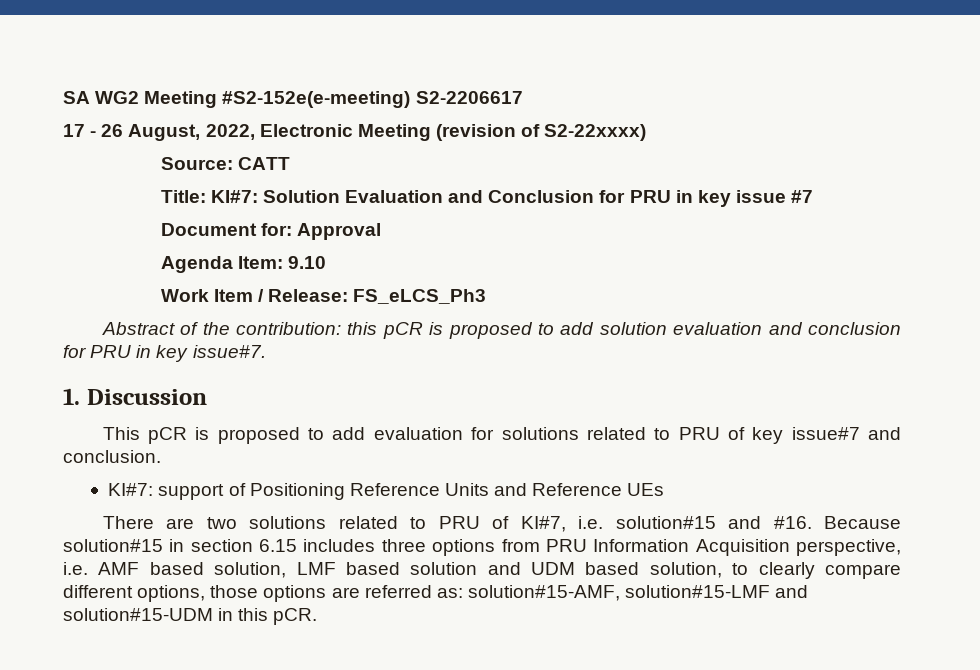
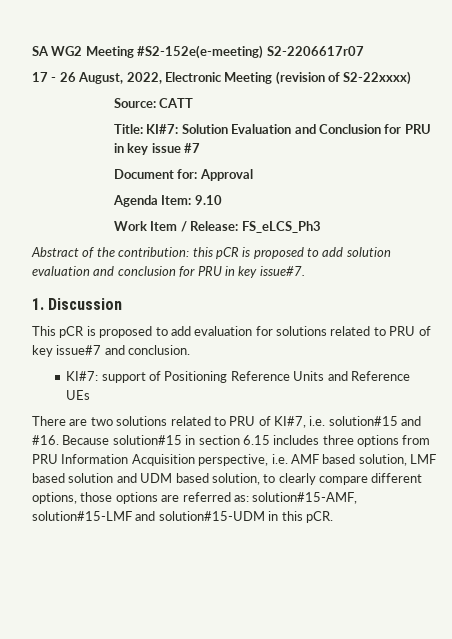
- SA WG2 Meeting #S2-152e(e-meeting) S2-2206617
+ SA WG2 Meeting #S2-152e(e-meeting) S2-2206617r07

